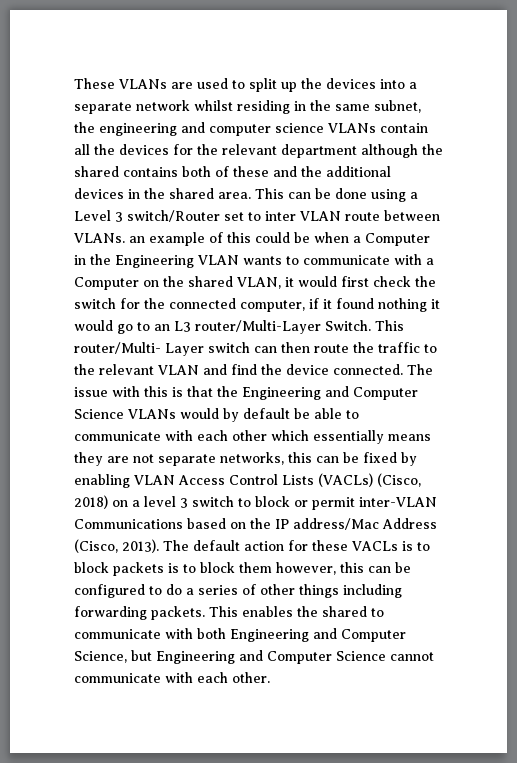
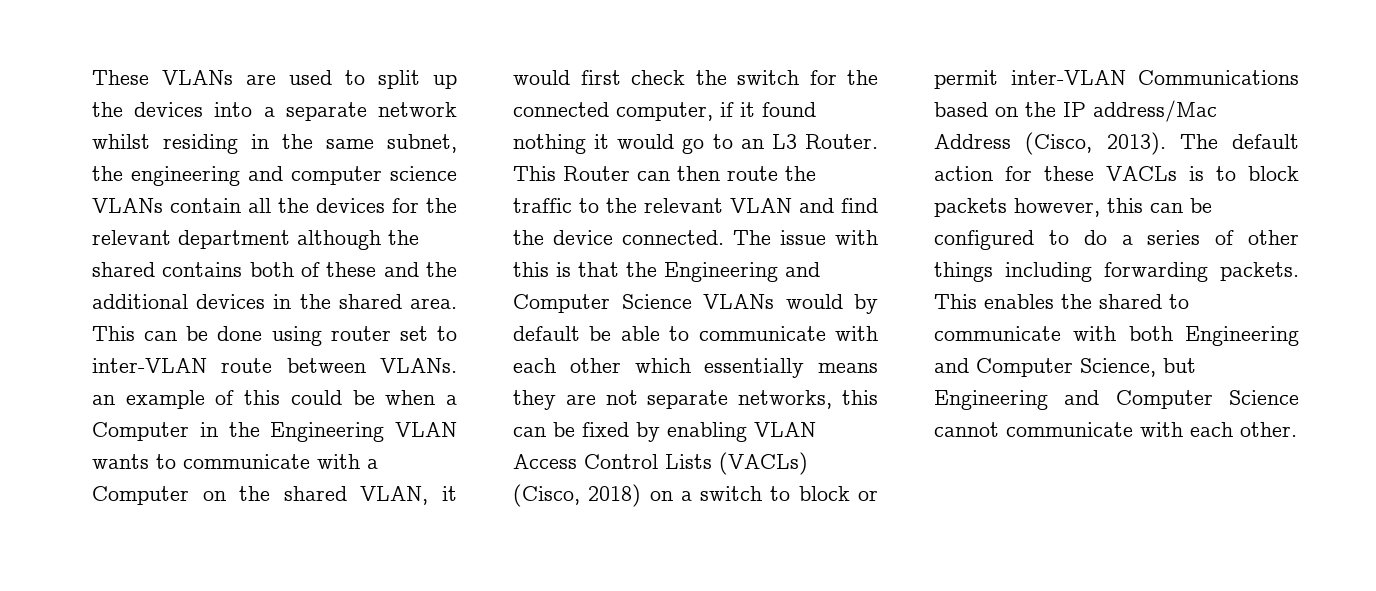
- This can be done using a Level 3 switch/Router set to inter VLAN route between VLANs. an example of this could be when a Computer in the Engineering VLAN wants to communicate with a Computer on the shared VLAN, it would first check the switch for the connected computer, if it found nothing it would go to an L3 router/Multi-Layer Switch. This router/Multi- Layer switch can then route the traffic to the relevant VLAN and find the device connected.
+ This can be done using router set to inter-VLAN route between VLANs. an example of this could be when a Computer in the Engineering VLAN wants to communicate with a Computer on the shared VLAN, it would first check the switch for the connected computer, if it found nothing it would go to an L3 Router. This Router can then route the traffic to the relevant VLAN and find the device connected.
- The issue with this is that the Engineering and Computer Science VLANs would by default be able to communicate with each other which essentially means they are not separate networks, this can be fixed by enabling VLAN Access Control Lists (VACLs) (Cisco, 2018) on a level 3 switch to block or permit inter-VLAN Communications based on the IP address/Mac Address (Cisco, 2013).
+ The issue with this is that the Engineering and Computer Science VLANs would by default be able to communicate with each other which essentially means they are not separate networks, this can be fixed by enabling VLAN Access Control Lists (VACLs) (Cisco, 2018) on a switch to block or permit inter-VLAN Communications based on the IP address/Mac Address (Cisco, 2013).
- The default action for these VACLs is to block packets is to block them however, this can be configured to do a series of other things including forwarding packets.
+ The default action for these VACLs is to block packets however, this can be configured to do a series of other things including forwarding packets.

